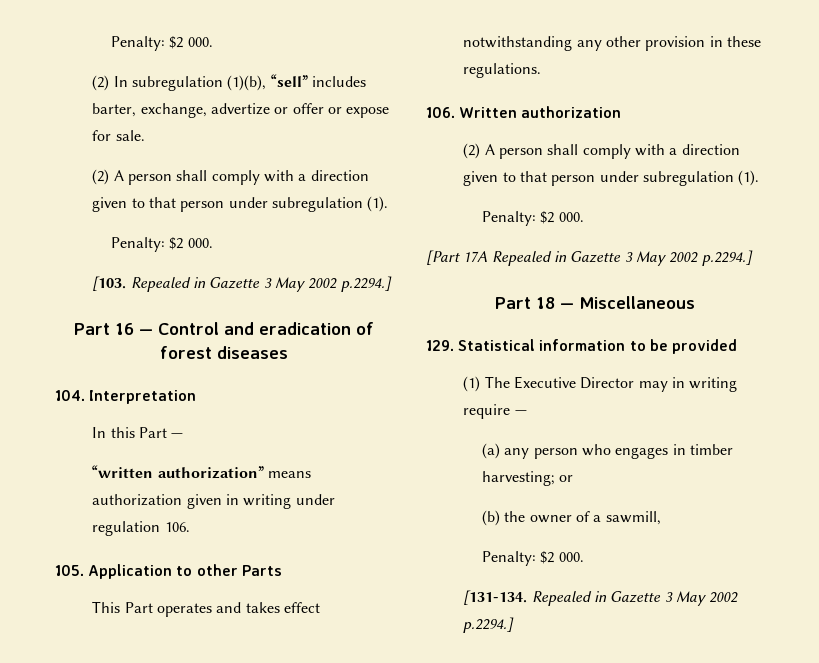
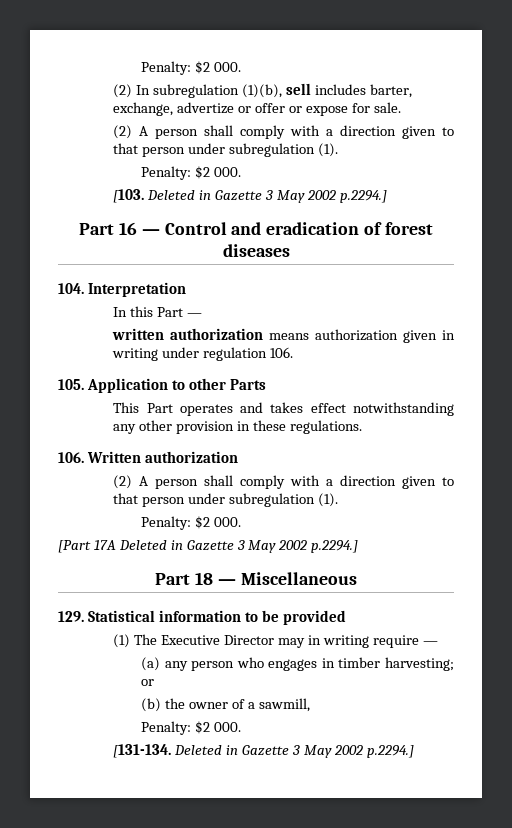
- (2) In subregulation (1)(b), “sell” includes barter, exchange, advertize or offer or expose for sale.
+ (2) In subregulation (1)(b), sell includes barter, exchange, advertize or offer or expose for sale.
- [103. Repealed in Gazette 3 May 2002 p.2294.]
+ [103. Deleted in Gazette 3 May 2002 p.2294.]
- “written authorization” means authorization given in writing under regulation 106.
+ written authorization means authorization given in writing under regulation 106.
- [Part 17A Repealed in Gazette 3 May 2002 p.2294.]
+ [Part 17A Deleted in Gazette 3 May 2002 p.2294.]
- [131-134. Repealed in Gazette 3 May 2002 p.2294.]
+ [131-134. Deleted in Gazette 3 May 2002 p.2294.]

